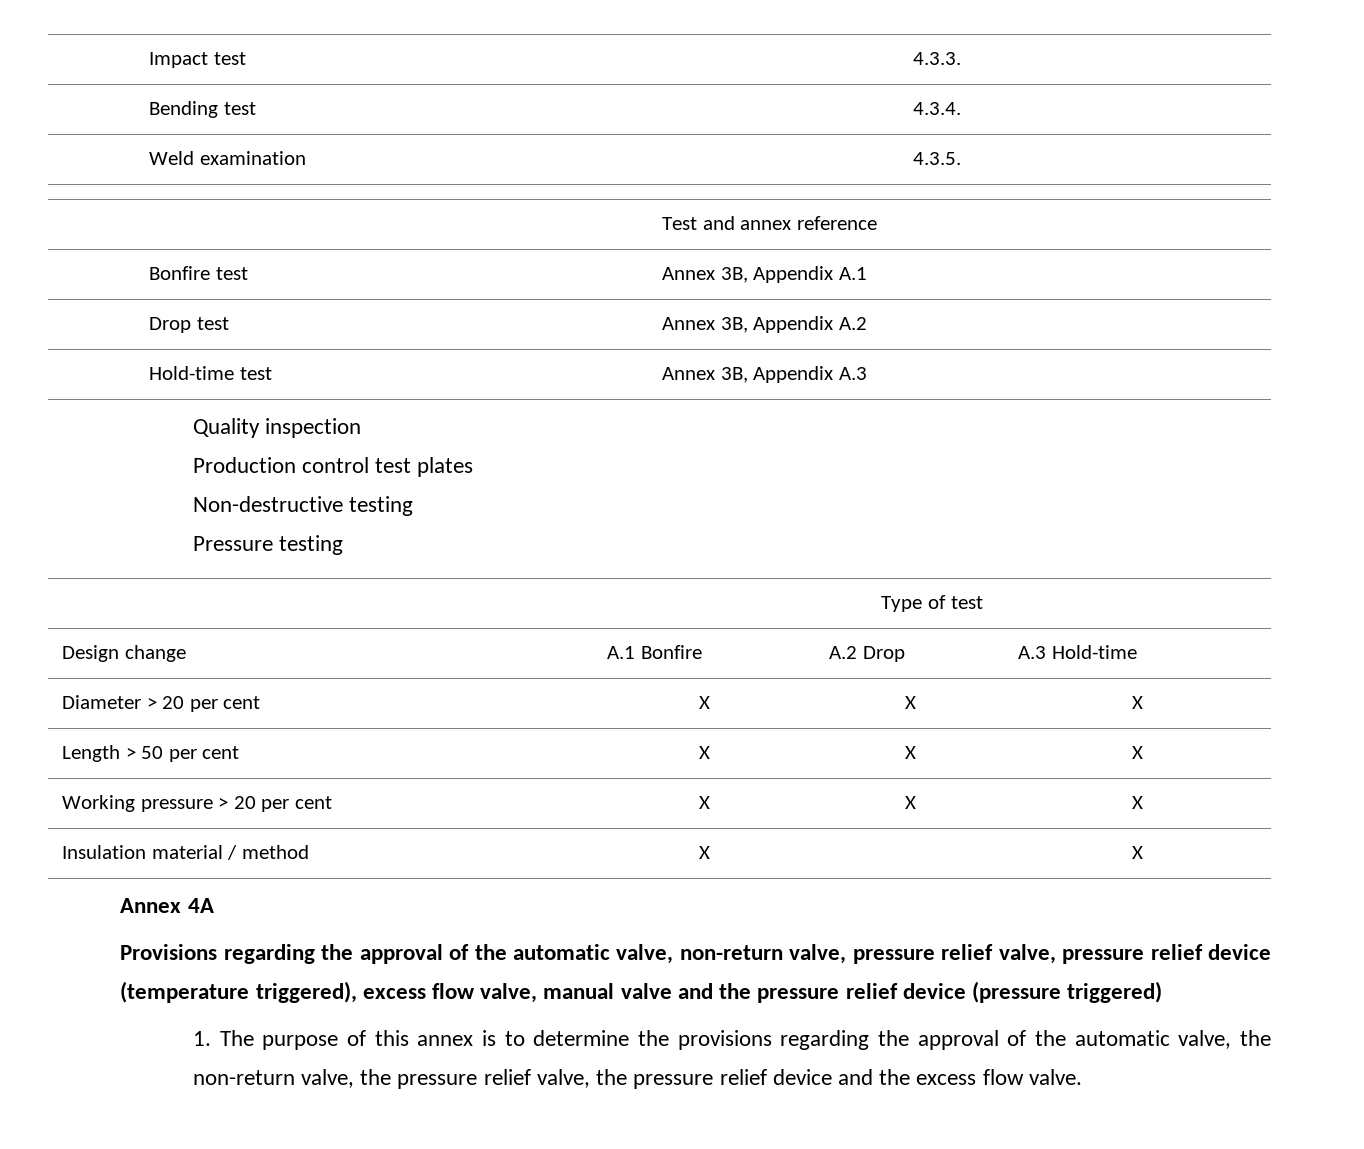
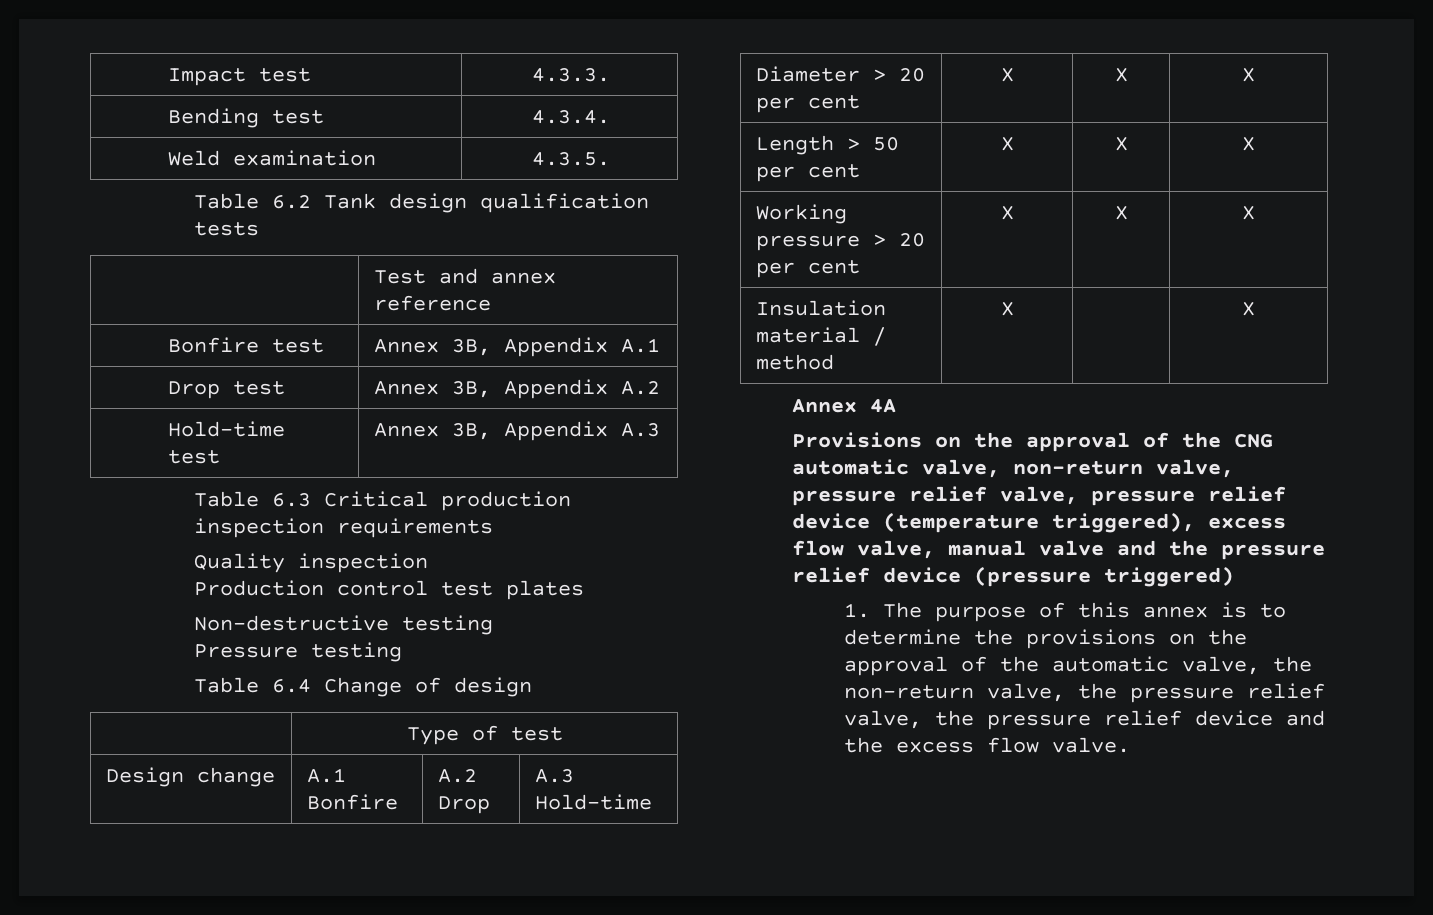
+ Table 6.2 Tank design qualification tests
+ Table 6.3 Critical production inspection requirements
+ Table 6.4 Change of design
- Provisions regarding the approval of the automatic valve, non-return valve, pressure relief valve, pressure relief device (temperature triggered), excess flow valve, manual valve and the pressure relief device (pressure triggered)
+ Provisions on the approval of the CNG automatic valve, non-return valve, pressure relief valve, pressure relief device (temperature triggered), excess flow valve, manual valve and the pressure relief device (pressure triggered)
- 1. The purpose of this annex is to determine the provisions regarding the approval of the automatic valve, the non-return valve, the pressure relief valve, the pressure relief device and the excess flow valve.
+ 1. The purpose of this annex is to determine the provisions on the approval of the automatic valve, the non-return valve, the pressure relief valve, the pressure relief device and the excess flow valve.

